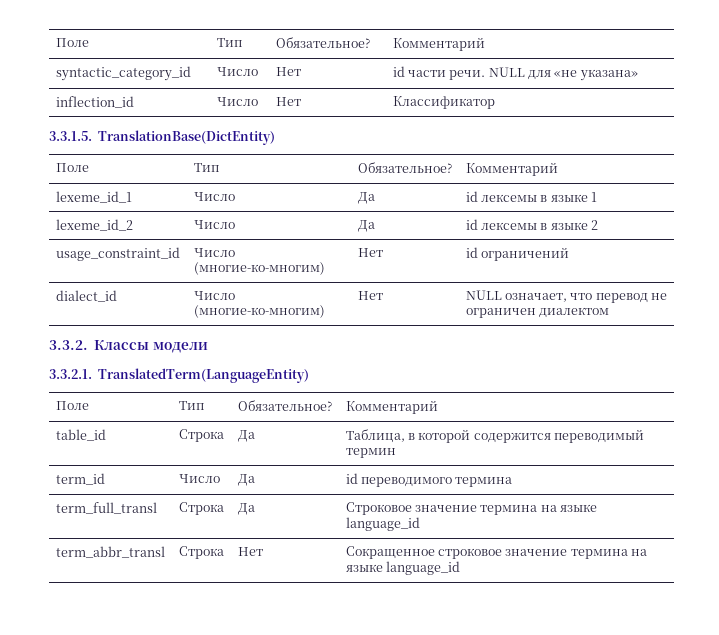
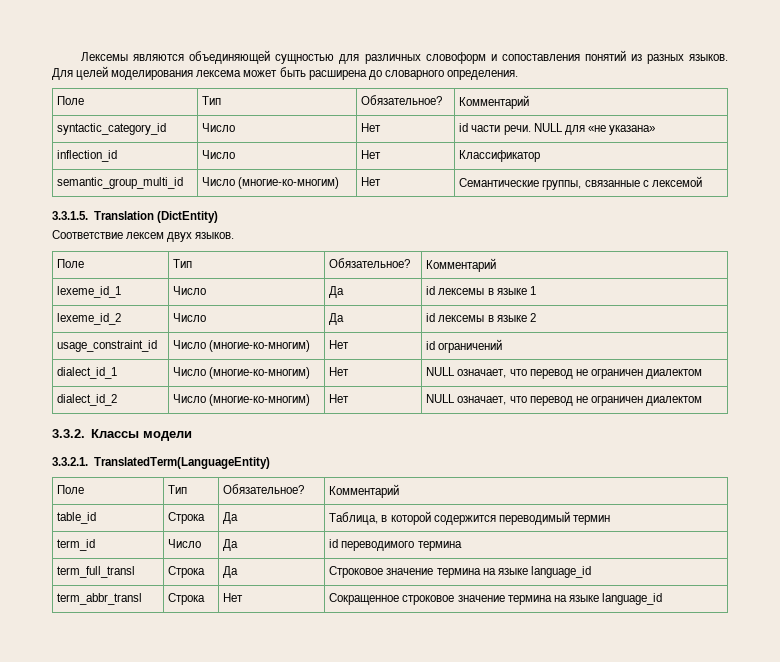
+ Лексемы являются объединяющей сущностью для различных словоформ и сопоставления понятий из разных языков. Для целей моделирования лексема может быть расширена до словарного определения.
- 3.3.1.5. TranslationBase(DictEntity)
+ semantic_group_multi_id | Число (многие-ко-многим) | Нет | Семантические группы, связанные с лексемой
+ 3.3.1.5. Translation (DictEntity)
+ Соответствие лексем двух языков.
- dialect_id | Число (многие-ко-многим) | Нет | NULL означает, что перевод не ограничен диалектом
+ dialect_id_1 | Число (многие-ко-многим) | Нет | NULL означает, что перевод не ограничен диалектом
+ dialect_id_2 | Число (многие-ко-многим) | Нет | NULL означает, что перевод не ограничен диалектом

